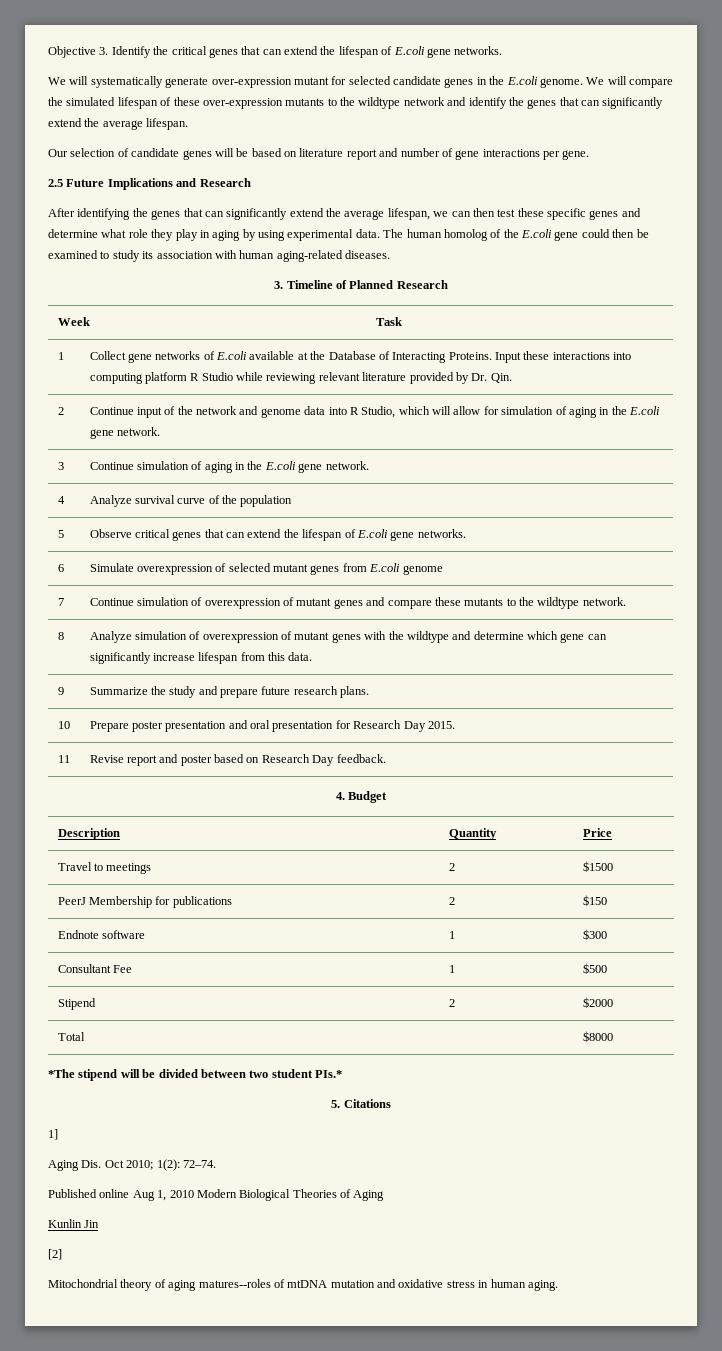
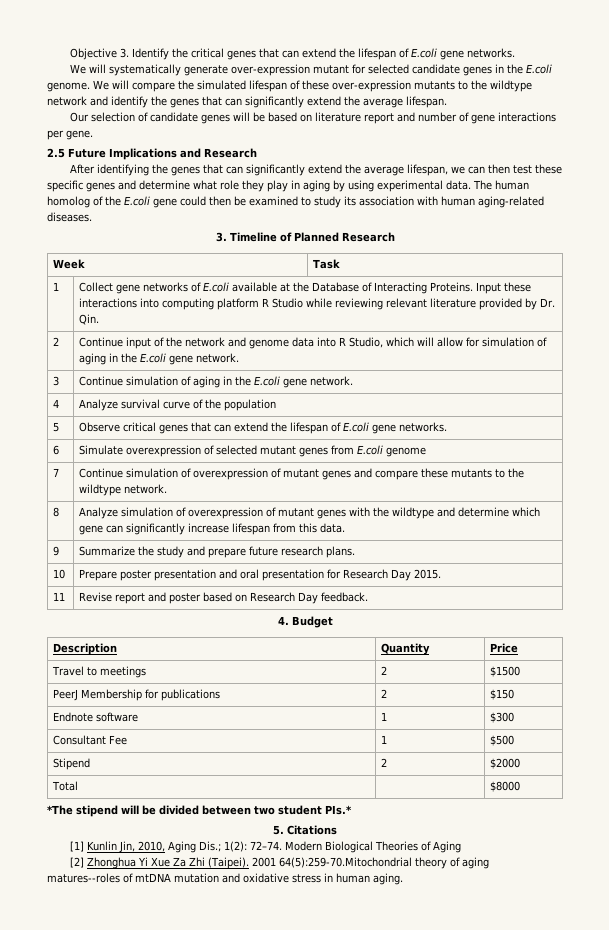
- 1]
- Aging Dis. Oct 2010; 1(2): 72–74.
- Published online Aug 1, 2010 Modern Biological Theories of Aging
+ [1] Kunlin Jin, 2010, Aging Dis.; 1(2): 72–74. Modern Biological Theories of Aging
- Kunlin Jin
- [2]
- Mitochondrial theory of aging matures--roles of mtDNA mutation and oxidative stress in human aging.
+ [2] Zhonghua Yi Xue Za Zhi (Taipei). 2001 64(5):259-70.Mitochondrial theory of aging matures--roles of mtDNA mutation and oxidative stress in human aging.

